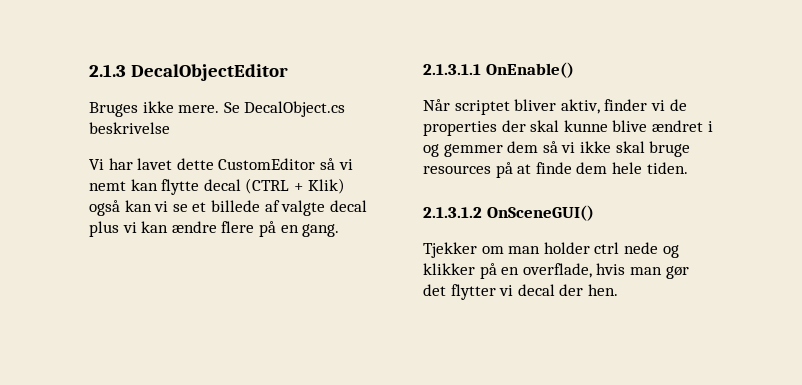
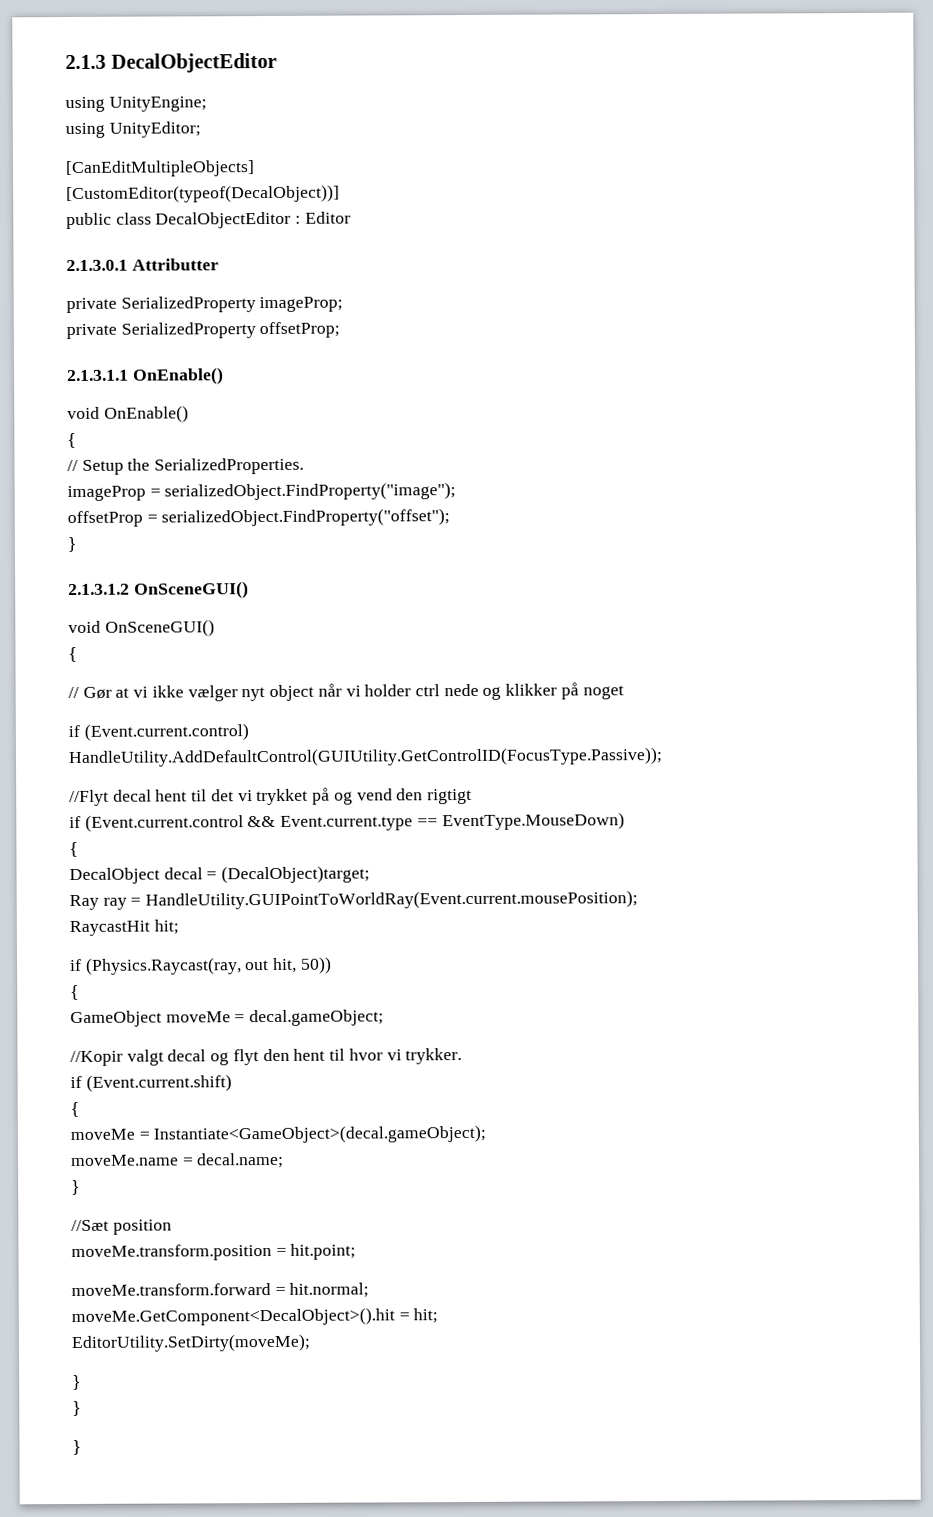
- Bruges ikke mere. Se DecalObject.cs beskrivelse
- Vi har lavet dette CustomEditor så vi nemt kan flytte decal (CTRL + Klik) også kan vi se et billede af valgte decal plus vi kan ændre flere på en gang.
+ using UnityEngine;
+ using UnityEditor;
+ [CanEditMultipleObjects]
+ [CustomEditor(typeof(DecalObject))]
+ public class DecalObjectEditor : Editor
+ 2.1.3.0.1 Attributter
+ private SerializedProperty imageProp;
+ private SerializedProperty offsetProp;
  2.1.3.1.1 OnEnable()
- Når scriptet bliver aktiv, finder vi de properties der skal kunne blive ændret i og gemmer dem så vi ikke skal bruge resources på at finde dem hele tiden.
+ void OnEnable()
+ {
+ // Setup the SerializedProperties.
+ imageProp = serializedObject.FindProperty("image");
+ offsetProp = serializedObject.FindProperty("offset");
+ }
  2.1.3.1.2 OnSceneGUI()
- Tjekker om man holder ctrl nede og klikker på en overflade, hvis man gør det flytter vi decal der hen.
+ void OnSceneGUI()
+ {
+ // Gør at vi ikke vælger nyt object når vi holder ctrl nede og klikker på noget
+ if (Event.current.control)
+ HandleUtility.AddDefaultControl(GUIUtility.GetControlID(FocusType.Passive));
+ //Flyt decal hent til det vi trykket på og vend den rigtigt
+ if (Event.current.control && Event.current.type == EventType.MouseDown)
+ {
+ DecalObject decal = (DecalObject)target;
+ Ray ray = HandleUtility.GUIPointToWorldRay(Event.current.mousePosition);
+ RaycastHit hit;
+ if (Physics.Raycast(ray, out hit, 50))
+ {
+ GameObject moveMe = decal.gameObject;
+ //Kopir valgt decal og flyt den hent til hvor vi trykker.
+ if (Event.current.shift)
+ {
+ moveMe = Instantiate<GameObject>(decal.gameObject);
+ moveMe.name = decal.name;
+ }
+ //Sæt position
+ moveMe.transform.position = hit.point;
+ moveMe.transform.forward = hit.normal;
+ moveMe.GetComponent<DecalObject>().hit = hit;
+ EditorUtility.SetDirty(moveMe);
+ }
+ }
+ }

